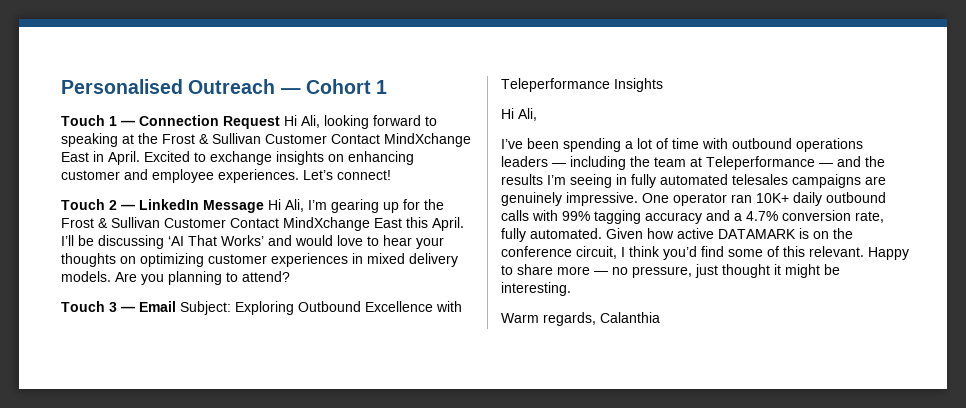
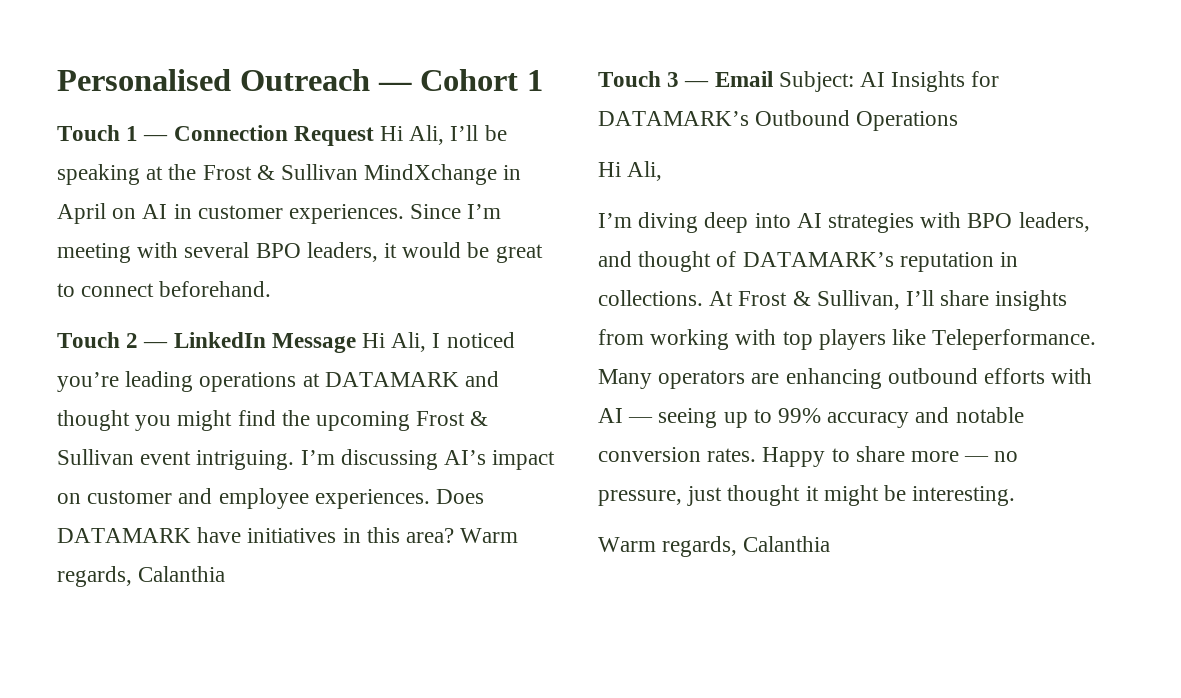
- Touch 1 — Connection Request Hi Ali, looking forward to speaking at the Frost & Sullivan Customer Contact MindXchange East in April. Excited to exchange insights on enhancing customer and employee experiences. Let’s connect!
+ Touch 1 — Connection Request Hi Ali, I’ll be speaking at the Frost & Sullivan MindXchange in April on AI in customer experiences. Since I’m meeting with several BPO leaders, it would be great to connect beforehand.
- Touch 2 — LinkedIn Message Hi Ali, I’m gearing up for the Frost & Sullivan Customer Contact MindXchange East this April. I’ll be discussing ‘AI That Works’ and would love to hear your thoughts on optimizing customer experiences in mixed delivery models. Are you planning to attend?
+ Touch 2 — LinkedIn Message Hi Ali, I noticed you’re leading operations at DATAMARK and thought you might find the upcoming Frost & Sullivan event intriguing. I’m discussing AI’s impact on customer and employee experiences. Does DATAMARK have initiatives in this area? Warm regards, Calanthia
- Touch 3 — Email Subject: Exploring Outbound Excellence with Teleperformance Insights
+ Touch 3 — Email Subject: AI Insights for DATAMARK’s Outbound Operations
  Hi Ali,
- I’ve been spending a lot of time with outbound operations leaders — including the team at Teleperformance — and the results I’m seeing in fully automated telesales campaigns are genuinely impressive. One operator ran 10K+ daily outbound calls with 99% tagging accuracy and a 4.7% conversion rate, fully automated. Given how active DATAMARK is on the conference circuit, I think you’d find some of this relevant.
+ I’m diving deep into AI strategies with BPO leaders, and thought of DATAMARK’s reputation in collections. At Frost & Sullivan, I’ll share insights from working with top players like Teleperformance. Many operators are enhancing outbound efforts with AI — seeing up to 99% accuracy and notable conversion rates.

